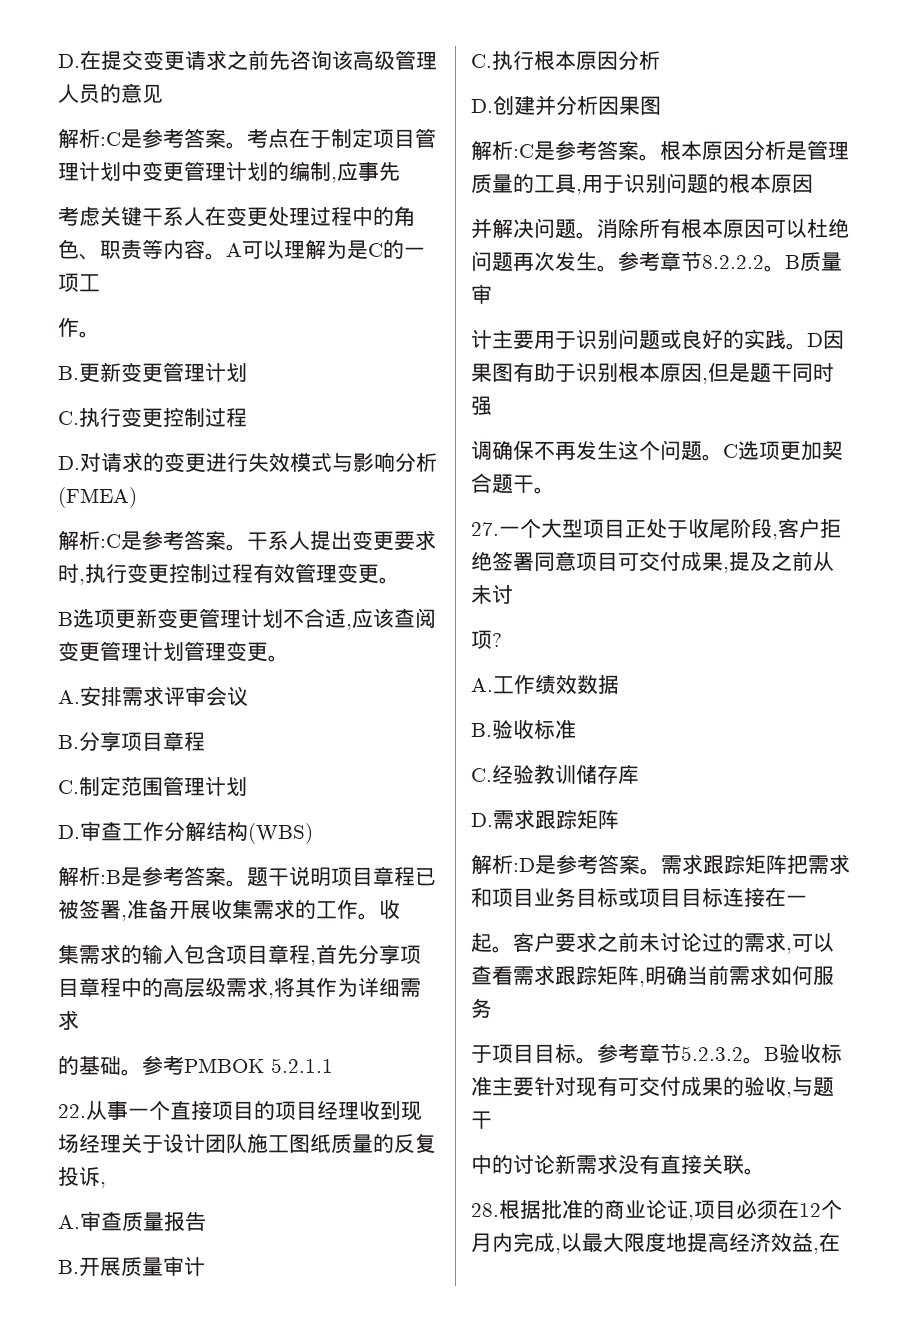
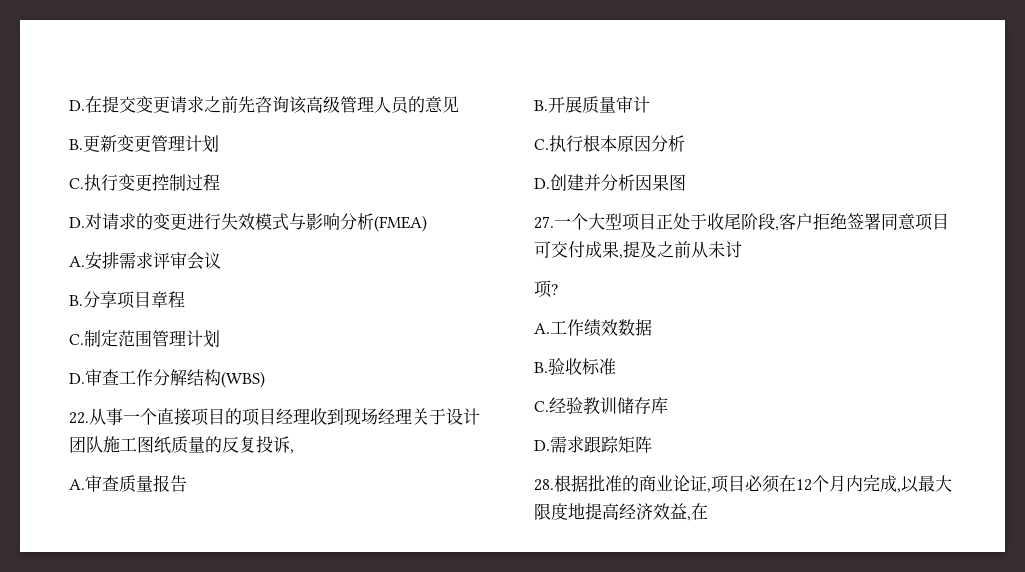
- 解析:C是参考答案。考点在于制定项目管理计划中变更管理计划的编制,应事先
- 考虑关键干系人在变更处理过程中的角色、职责等内容。A可以理解为是C的一项工
- 作。
- 解析:C是参考答案。干系人提出变更要求时,执行变更控制过程有效管理变更。
- B选项更新变更管理计划不合适,应该查阅变更管理计划管理变更。
- 解析:B是参考答案。题干说明项目章程已被签署,准备开展收集需求的工作。收
- 集需求的输入包含项目章程,首先分享项目章程中的高层级需求,将其作为详细需求
- 的基础。参考PMBOK 5.2.1.1
- 解析:C是参考答案。根本原因分析是管理质量的工具,用于识别问题的根本原因
- 并解决问题。消除所有根本原因可以杜绝问题再次发生。参考章节8.2.2.2。B质量审
- 计主要用于识别问题或良好的实践。D因果图有助于识别根本原因,但是题干同时强
- 调确保不再发生这个问题。C选项更加契合题干。
- 解析:D是参考答案。需求跟踪矩阵把需求和项目业务目标或项目目标连接在一
- 起。客户要求之前未讨论过的需求,可以查看需求跟踪矩阵,明确当前需求如何服务
- 于项目目标。参考章节5.2.3.2。B验收标准主要针对现有可交付成果的验收,与题干
- 中的讨论新需求没有直接关联。

